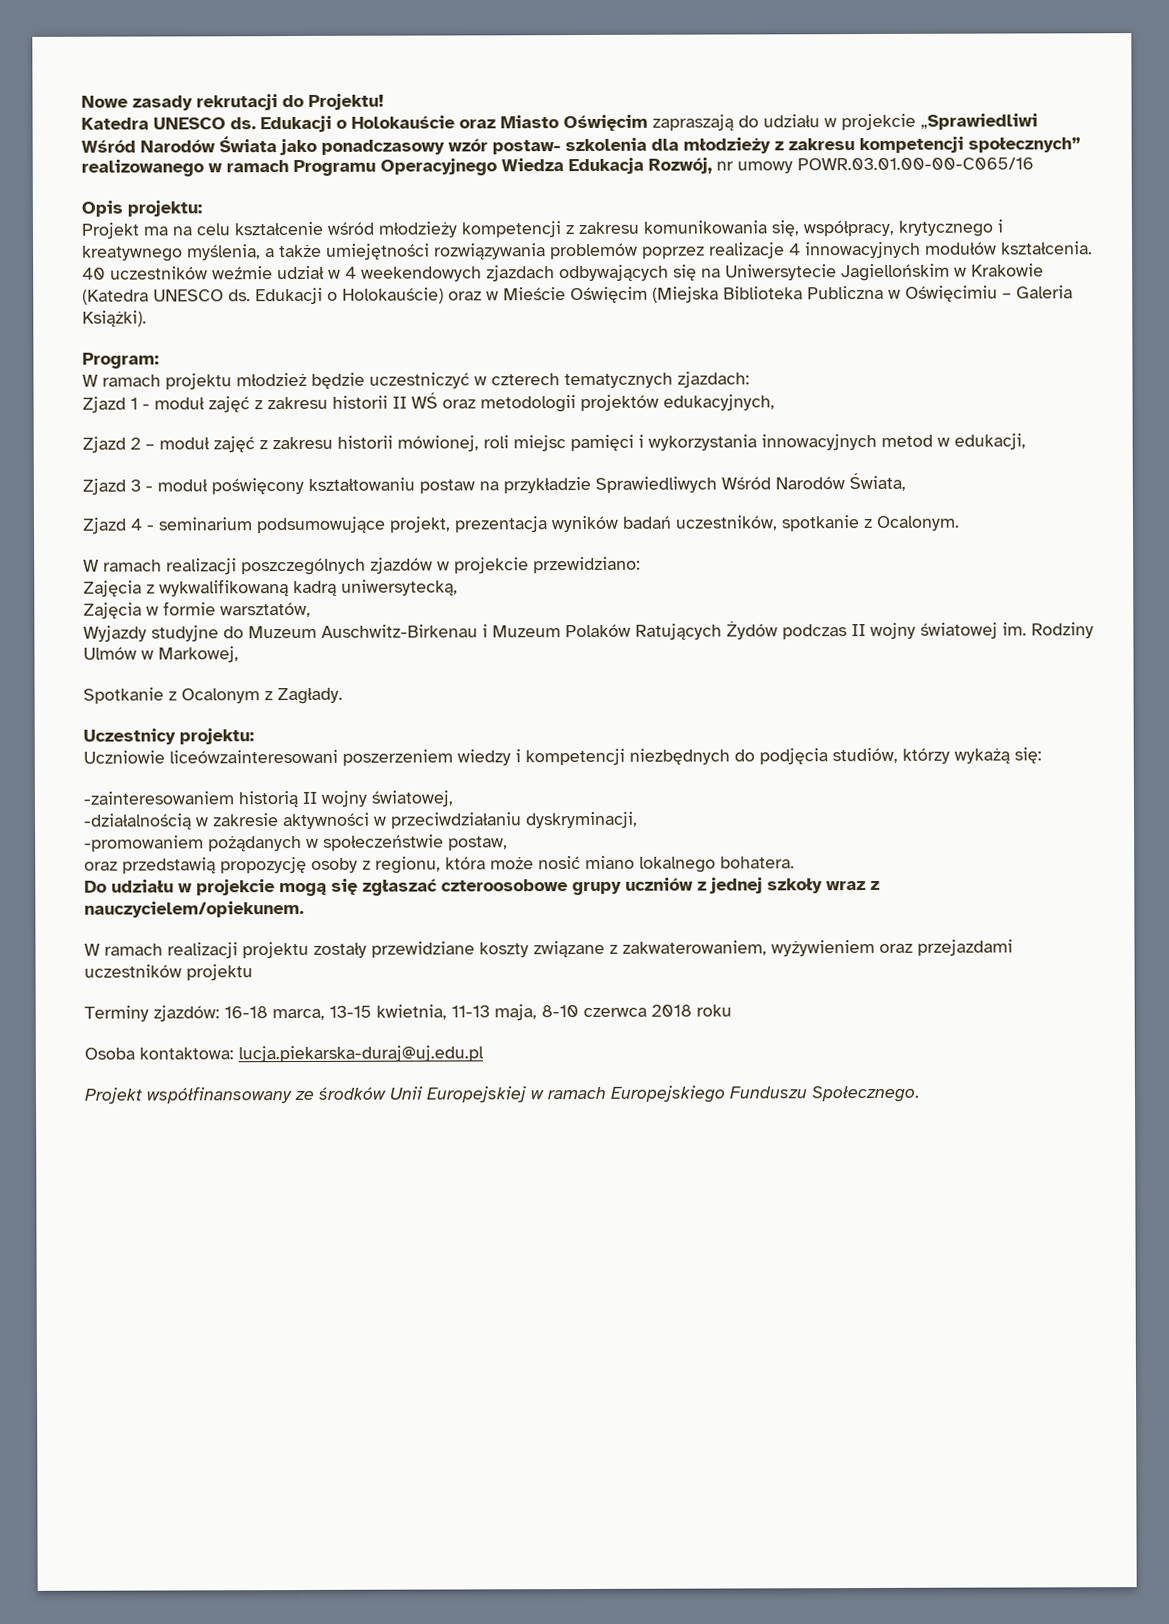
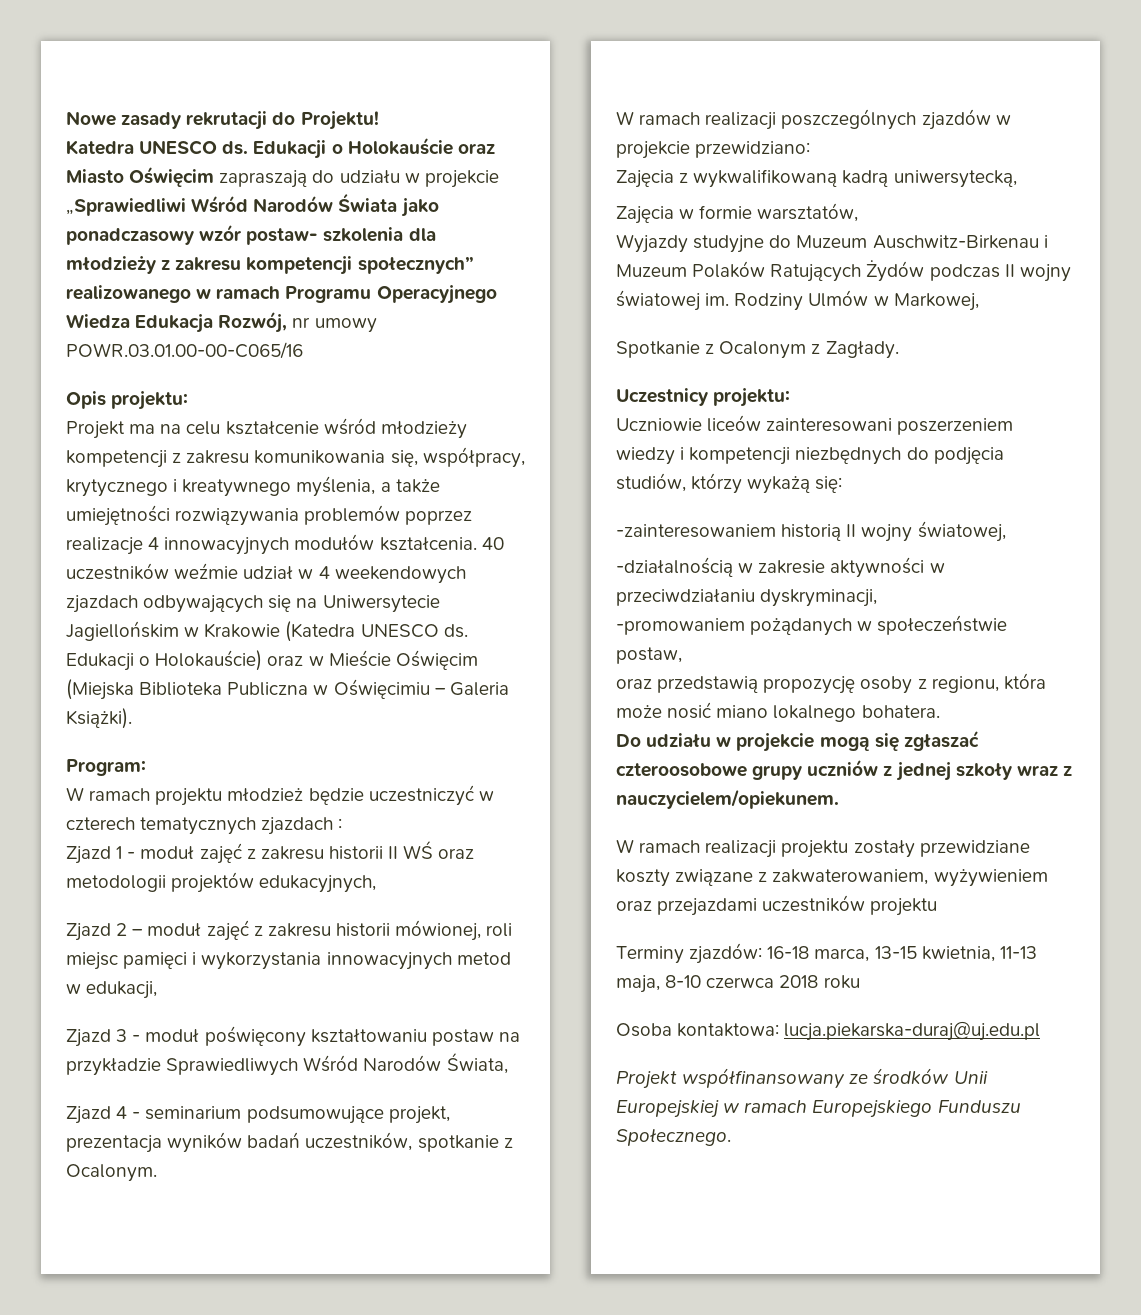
- W ramach projektu młodzież będzie uczestniczyć w czterech tematycznych zjazdach:
+ W ramach projektu młodzież będzie uczestniczyć w czterech tematycznych zjazdach :
- Uczniowie liceówzainteresowani poszerzeniem wiedzy i kompetencji niezbędnych do podjęcia studiów, którzy wykażą się:
+ Uczniowie liceów zainteresowani poszerzeniem wiedzy i kompetencji niezbędnych do podjęcia studiów, którzy wykażą się:

